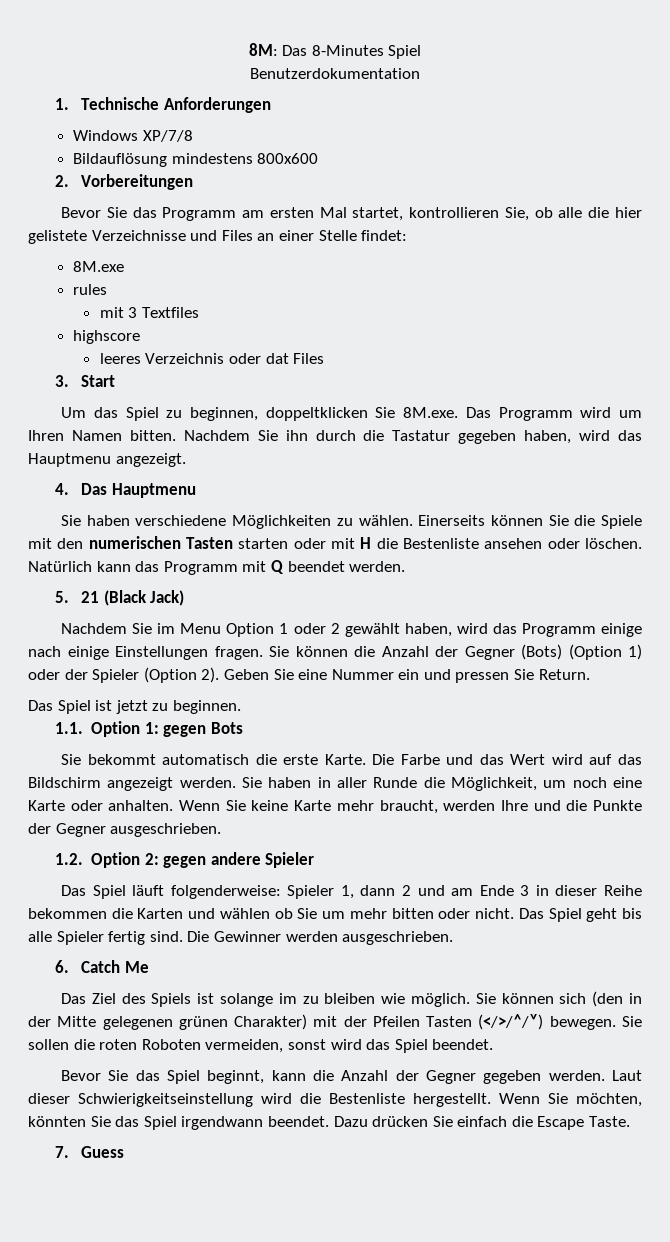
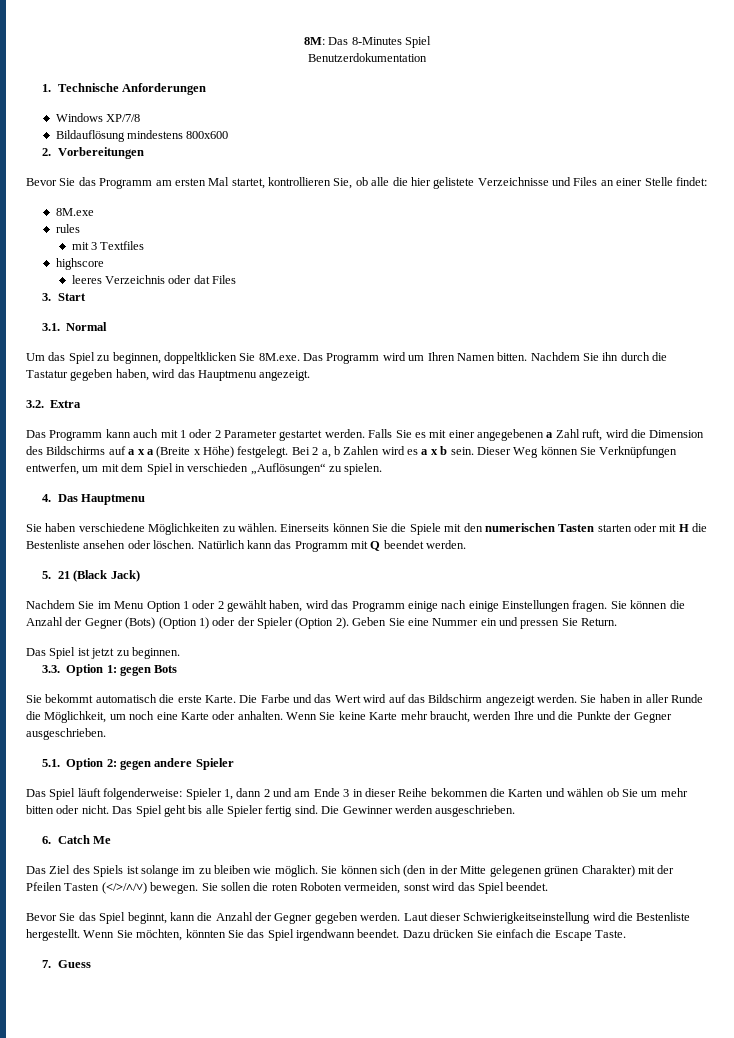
+ 3.1. Normal
+ 3.2. Extra
+ Das Programm kann auch mit 1 oder 2 Parameter gestartet werden. Falls Sie es mit einer angegebenen a Zahl ruft, wird die Dimension des Bildschirms auf a x a (Breite x Höhe) festgelegt. Bei 2 a, b Zahlen wird es a x b sein. Dieser Weg können Sie Verknüpfungen entwerfen, um mit dem Spiel in verschieden „Auflösungen“ zu spielen.
- 1.1. Option 1: gegen Bots
+ 3.3. Option 1: gegen Bots
- 1.2. Option 2: gegen andere Spieler
+ 5.1. Option 2: gegen andere Spieler

